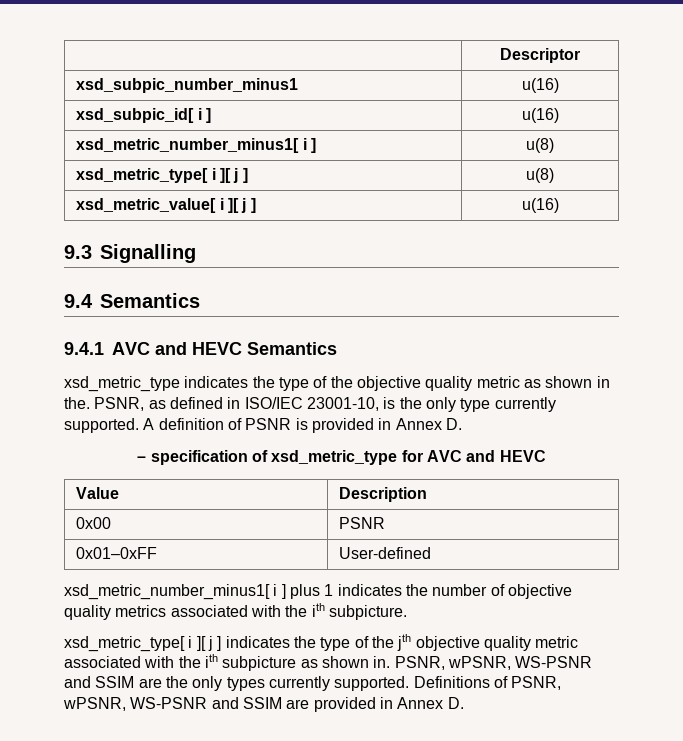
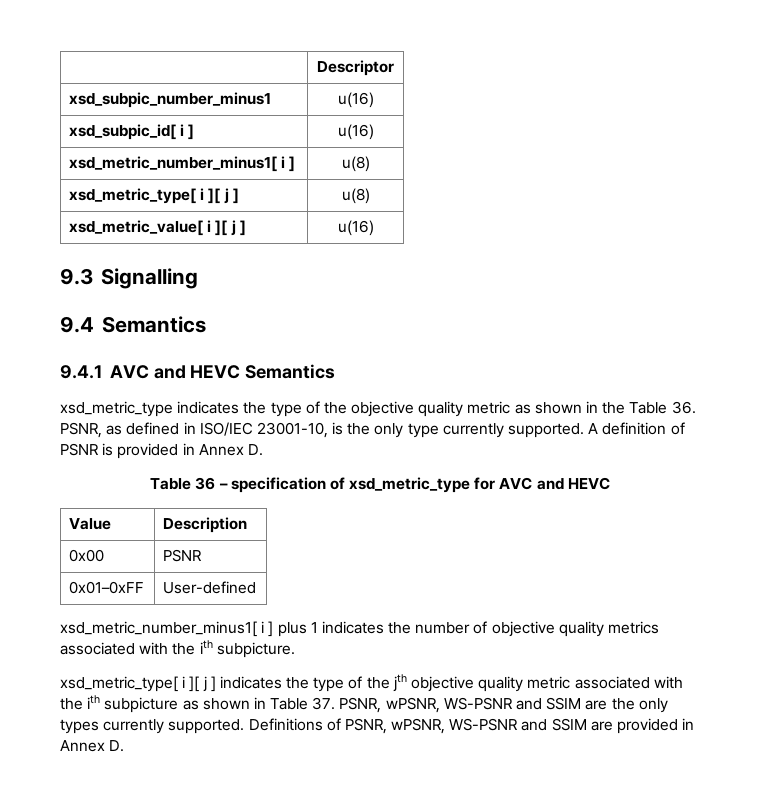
- xsd_metric_type indicates the type of the objective quality metric as shown in the. PSNR, as defined in ISO/IEC 23001-10, is the only type currently supported.
+ xsd_metric_type indicates the type of the objective quality metric as shown in the Table 36. PSNR, as defined in ISO/IEC 23001-10, is the only type currently supported.
- – specification of xsd_metric_type for AVC and HEVC
+ Table 36 – specification of xsd_metric_type for AVC and HEVC
- xsd_metric_type[ i ][ j ] indicates the type of the jth objective quality metric associated with the ith subpicture as shown in. PSNR, wPSNR, WS-PSNR and SSIM are the only types currently supported.
+ xsd_metric_type[ i ][ j ] indicates the type of the jth objective quality metric associated with the ith subpicture as shown in Table 37. PSNR, wPSNR, WS-PSNR and SSIM are the only types currently supported.

